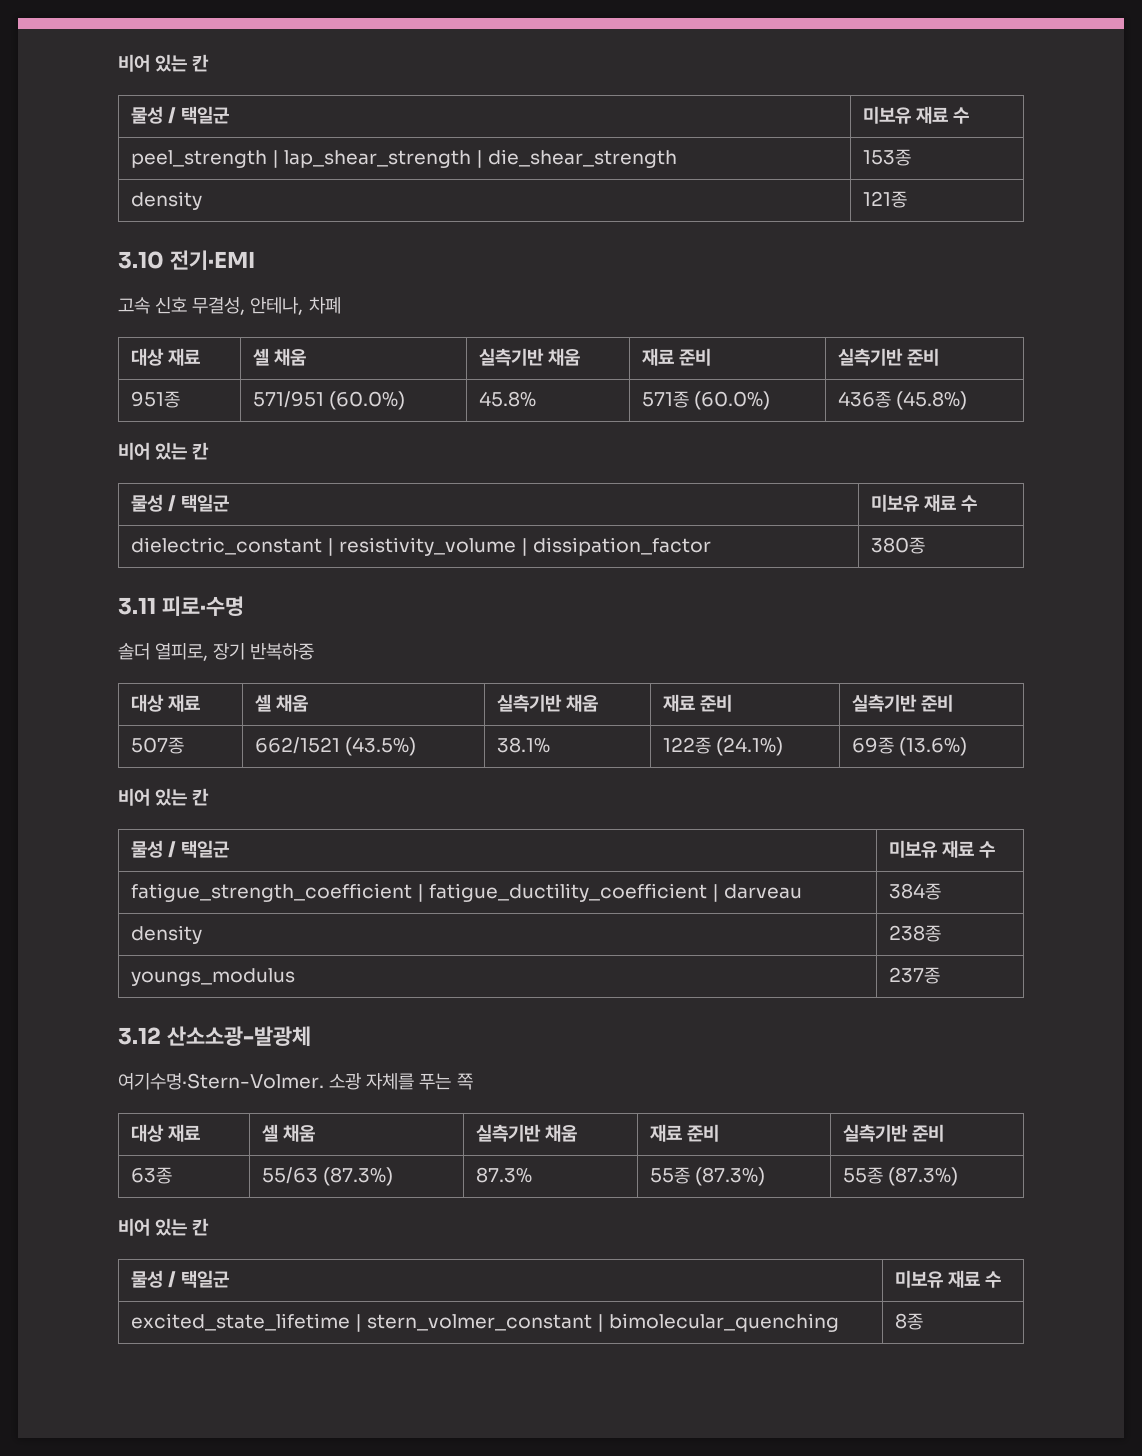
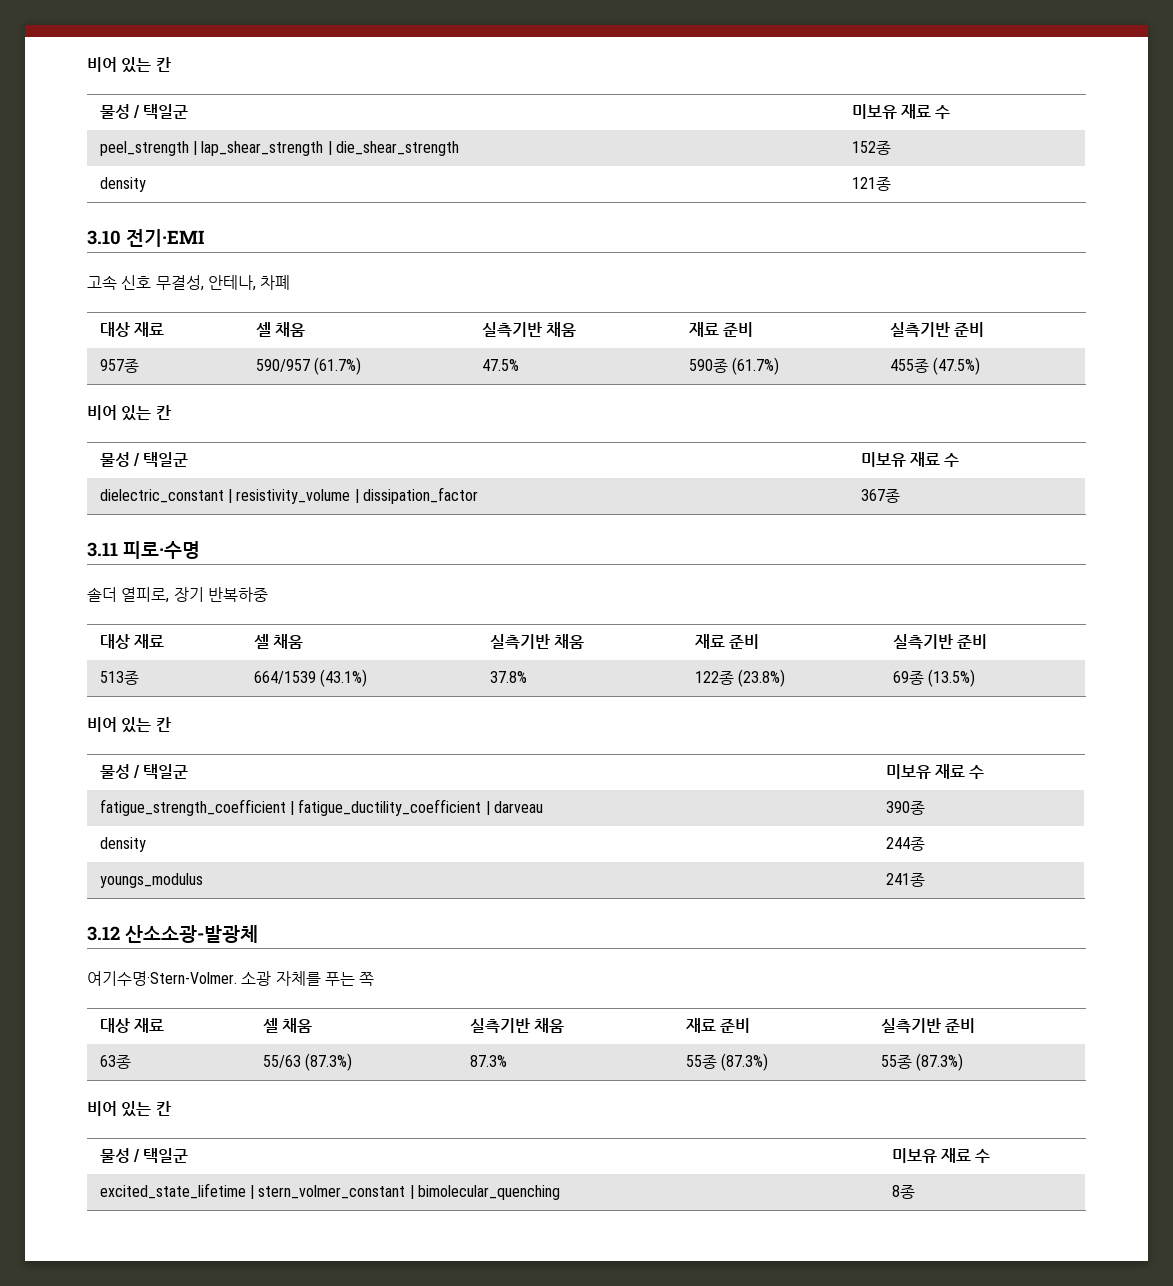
- peel_strength | lap_shear_strength | die_shear_strength | 153종
+ peel_strength | lap_shear_strength | die_shear_strength | 152종
- 951종 | 571/951 (60.0%) | 45.8% | 571종 (60.0%) | 436종 (45.8%)
+ 957종 | 590/957 (61.7%) | 47.5% | 590종 (61.7%) | 455종 (47.5%)
- dielectric_constant | resistivity_volume | dissipation_factor | 380종
+ dielectric_constant | resistivity_volume | dissipation_factor | 367종
- 507종 | 662/1521 (43.5%) | 38.1% | 122종 (24.1%) | 69종 (13.6%)
+ 513종 | 664/1539 (43.1%) | 37.8% | 122종 (23.8%) | 69종 (13.5%)
- fatigue_strength_coefficient | fatigue_ductility_coefficient | darveau | 384종
- density | 238종
+ fatigue_strength_coefficient | fatigue_ductility_coefficient | darveau | 390종
+ density | 244종
- youngs_modulus | 237종
+ youngs_modulus | 241종

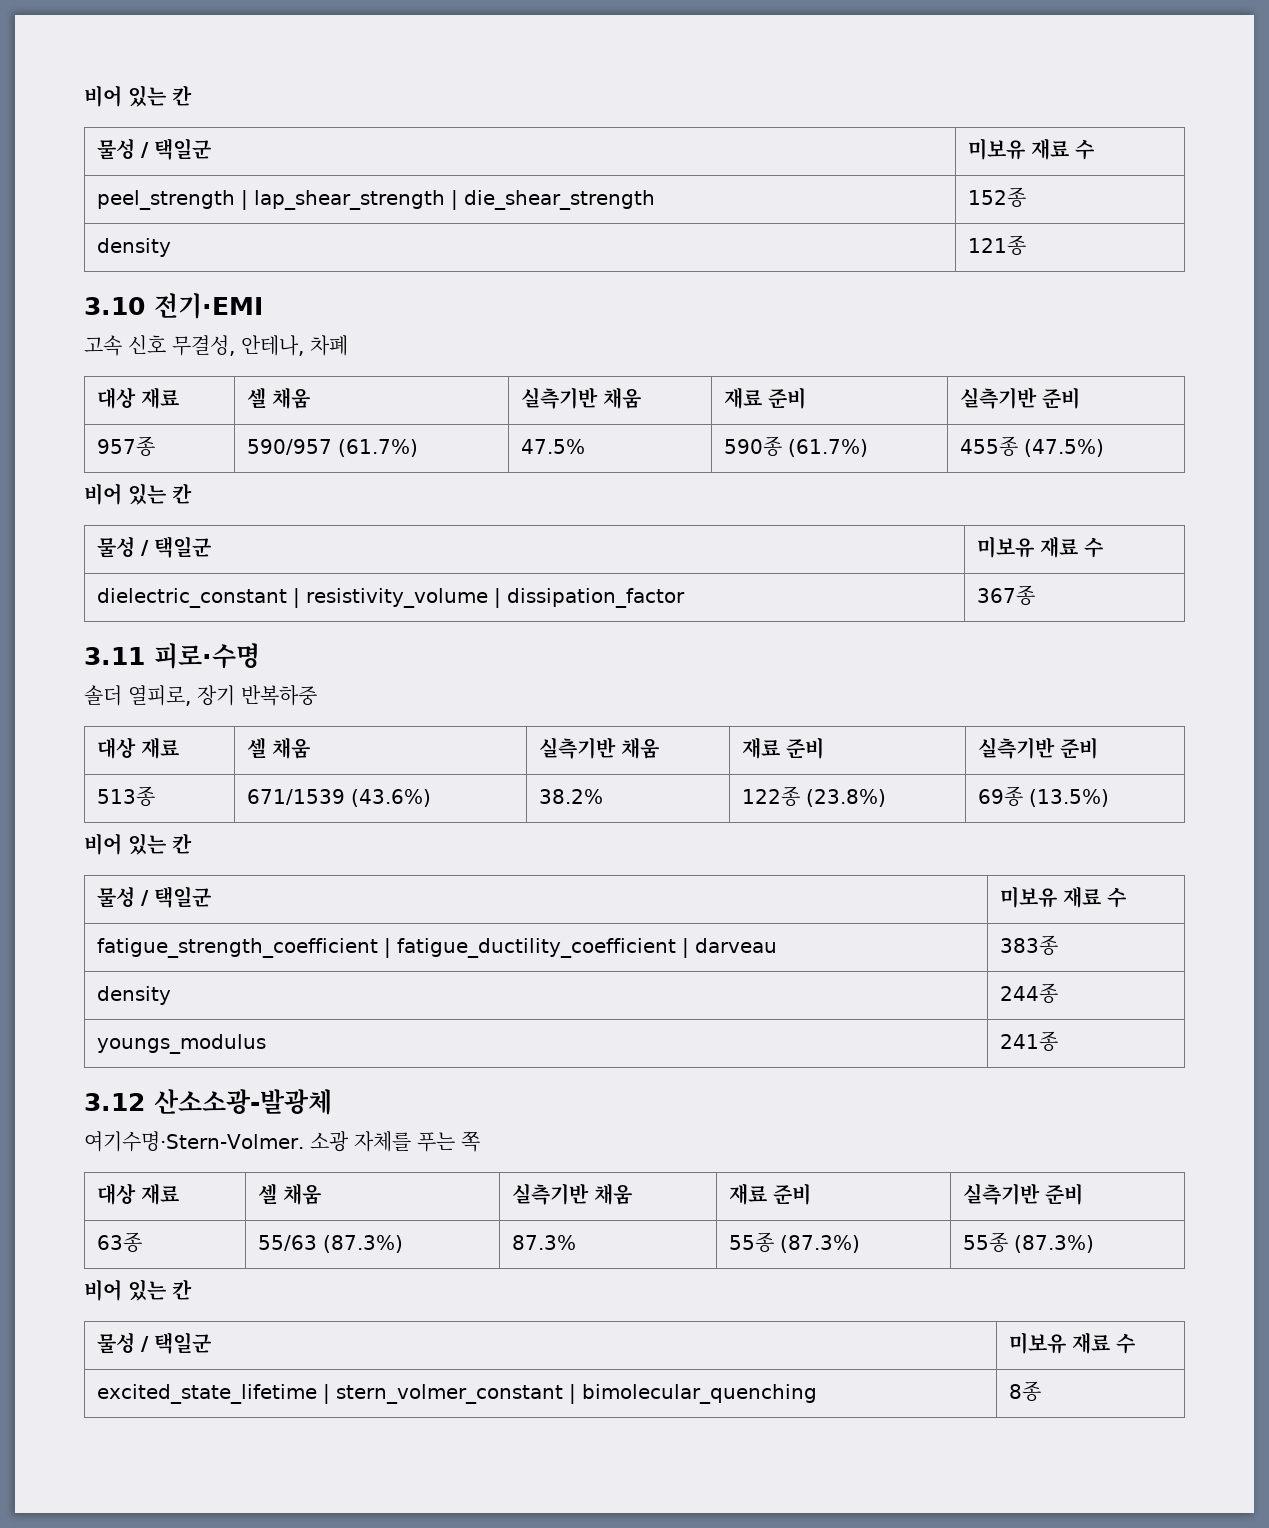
- 513종 | 664/1539 (43.1%) | 37.8% | 122종 (23.8%) | 69종 (13.5%)
+ 513종 | 671/1539 (43.6%) | 38.2% | 122종 (23.8%) | 69종 (13.5%)
- fatigue_strength_coefficient | fatigue_ductility_coefficient | darveau | 390종
+ fatigue_strength_coefficient | fatigue_ductility_coefficient | darveau | 383종

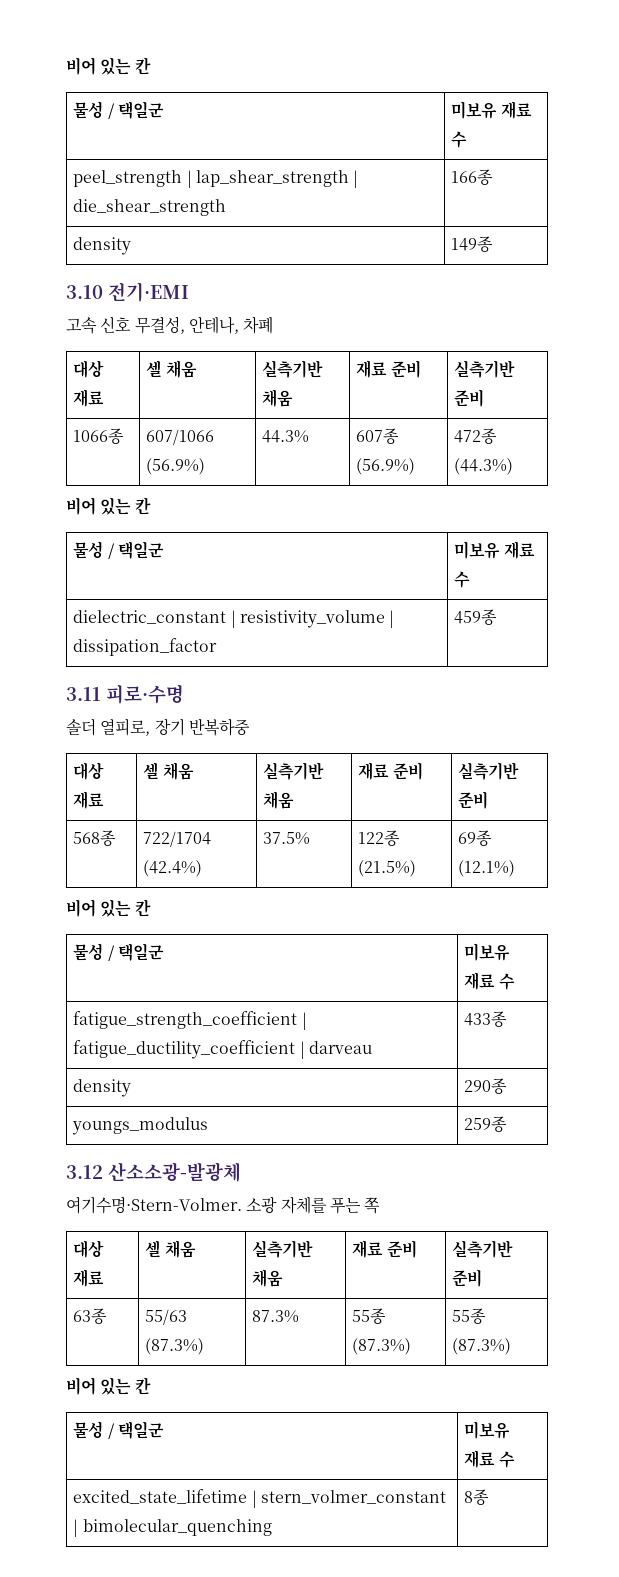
- peel_strength | lap_shear_strength | die_shear_strength | 152종
- density | 121종
+ peel_strength | lap_shear_strength | die_shear_strength | 166종
+ density | 149종
- 957종 | 590/957 (61.7%) | 47.5% | 590종 (61.7%) | 455종 (47.5%)
+ 1066종 | 607/1066 (56.9%) | 44.3% | 607종 (56.9%) | 472종 (44.3%)
- dielectric_constant | resistivity_volume | dissipation_factor | 367종
+ dielectric_constant | resistivity_volume | dissipation_factor | 459종
- 513종 | 671/1539 (43.6%) | 38.2% | 122종 (23.8%) | 69종 (13.5%)
+ 568종 | 722/1704 (42.4%) | 37.5% | 122종 (21.5%) | 69종 (12.1%)
- fatigue_strength_coefficient | fatigue_ductility_coefficient | darveau | 383종
- density | 244종
+ fatigue_strength_coefficient | fatigue_ductility_coefficient | darveau | 433종
+ density | 290종
- youngs_modulus | 241종
+ youngs_modulus | 259종

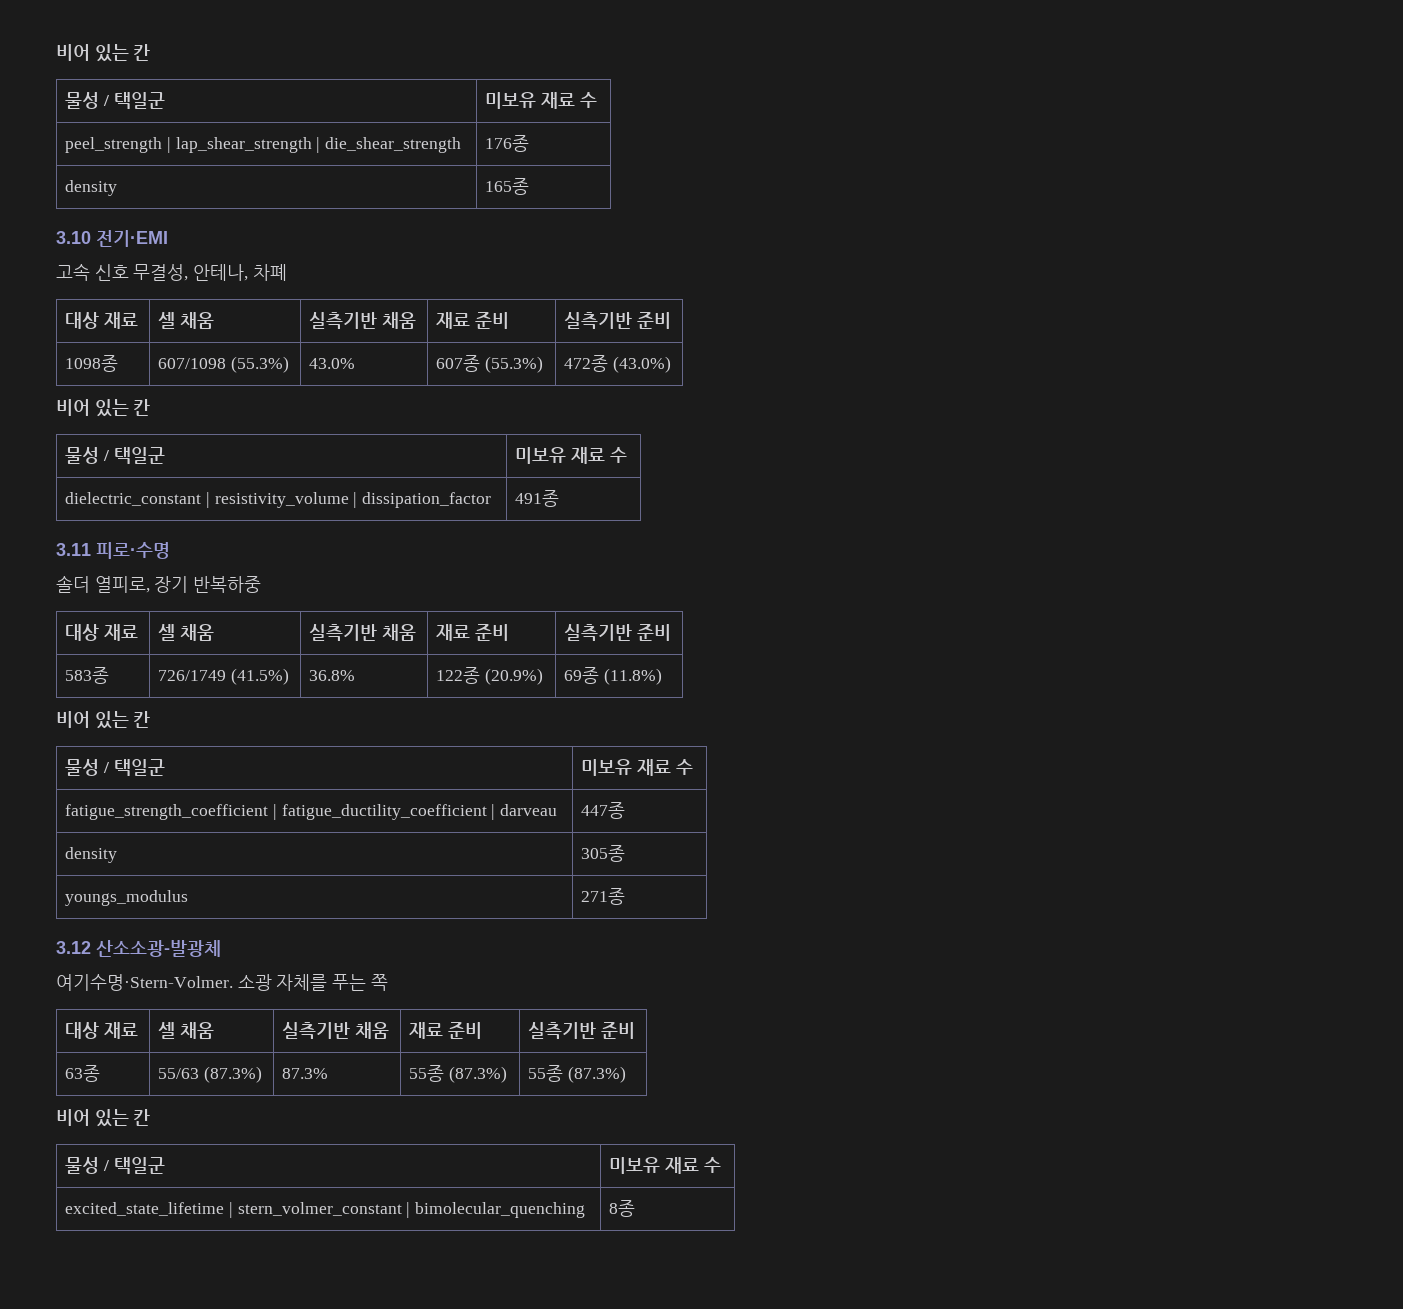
- peel_strength | lap_shear_strength | die_shear_strength | 166종
- density | 149종
+ peel_strength | lap_shear_strength | die_shear_strength | 176종
+ density | 165종
- 1066종 | 607/1066 (56.9%) | 44.3% | 607종 (56.9%) | 472종 (44.3%)
+ 1098종 | 607/1098 (55.3%) | 43.0% | 607종 (55.3%) | 472종 (43.0%)
- dielectric_constant | resistivity_volume | dissipation_factor | 459종
+ dielectric_constant | resistivity_volume | dissipation_factor | 491종
- 568종 | 722/1704 (42.4%) | 37.5% | 122종 (21.5%) | 69종 (12.1%)
+ 583종 | 726/1749 (41.5%) | 36.8% | 122종 (20.9%) | 69종 (11.8%)
- fatigue_strength_coefficient | fatigue_ductility_coefficient | darveau | 433종
- density | 290종
+ fatigue_strength_coefficient | fatigue_ductility_coefficient | darveau | 447종
+ density | 305종
- youngs_modulus | 259종
+ youngs_modulus | 271종

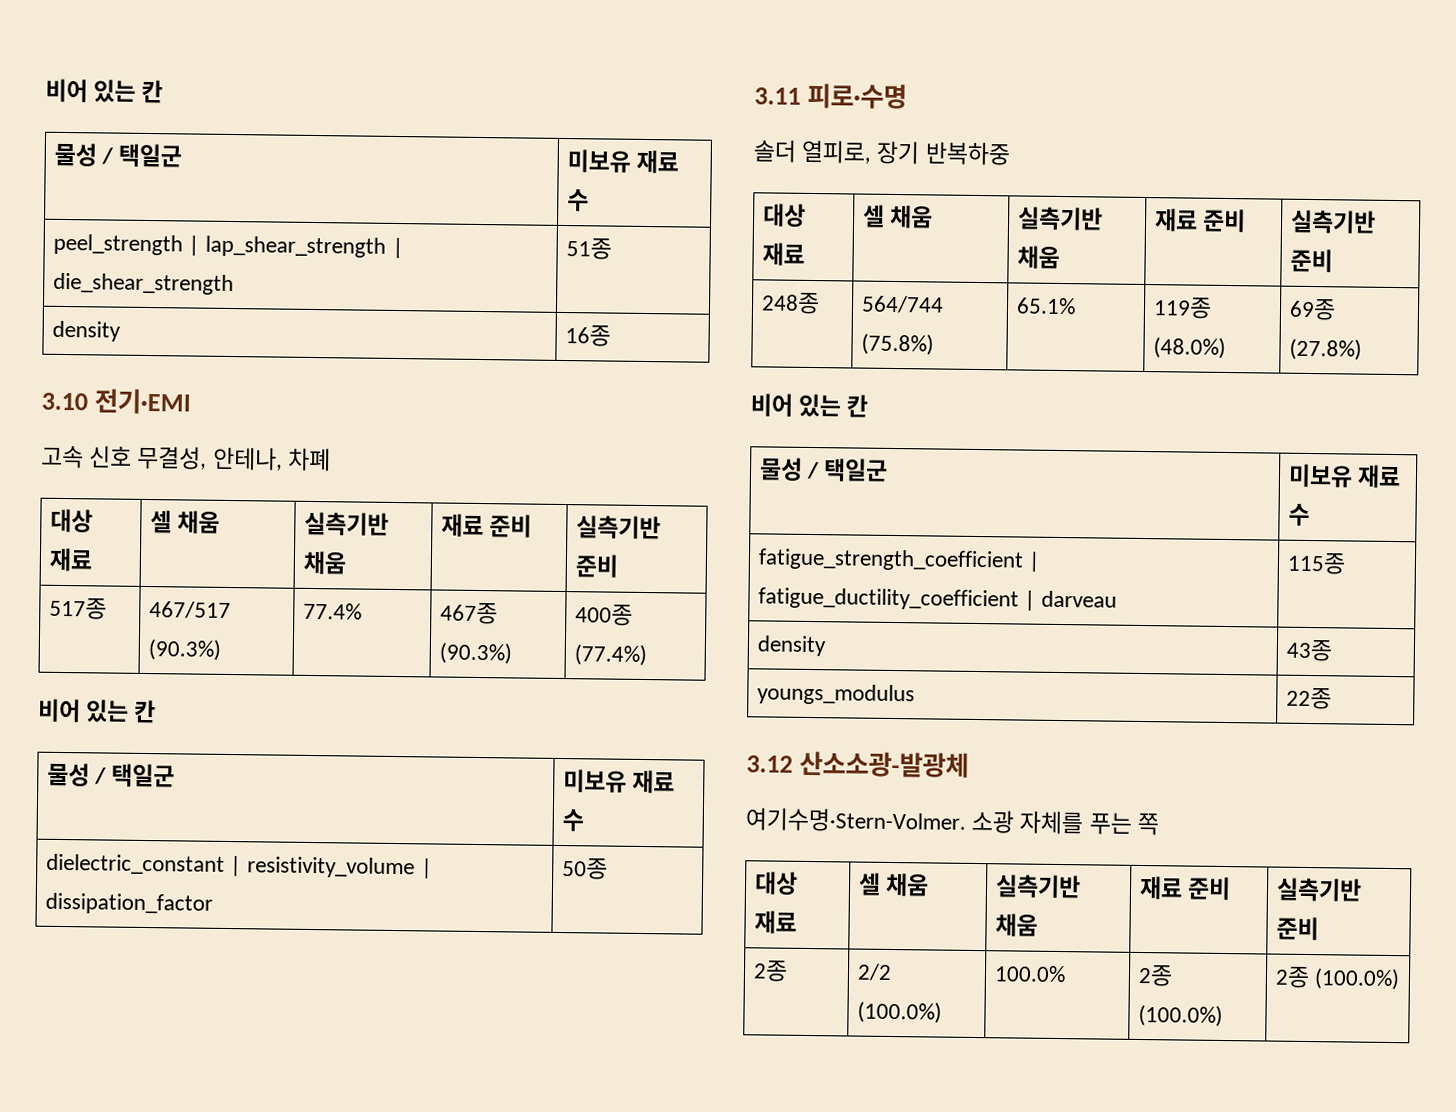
- peel_strength | lap_shear_strength | die_shear_strength | 176종
- density | 165종
+ peel_strength | lap_shear_strength | die_shear_strength | 51종
+ density | 16종
- 1098종 | 607/1098 (55.3%) | 43.0% | 607종 (55.3%) | 472종 (43.0%)
+ 517종 | 467/517 (90.3%) | 77.4% | 467종 (90.3%) | 400종 (77.4%)
- dielectric_constant | resistivity_volume | dissipation_factor | 491종
+ dielectric_constant | resistivity_volume | dissipation_factor | 50종
- 583종 | 726/1749 (41.5%) | 36.8% | 122종 (20.9%) | 69종 (11.8%)
+ 248종 | 564/744 (75.8%) | 65.1% | 119종 (48.0%) | 69종 (27.8%)
- fatigue_strength_coefficient | fatigue_ductility_coefficient | darveau | 447종
- density | 305종
+ fatigue_strength_coefficient | fatigue_ductility_coefficient | darveau | 115종
+ density | 43종
- youngs_modulus | 271종
+ youngs_modulus | 22종
- 63종 | 55/63 (87.3%) | 87.3% | 55종 (87.3%) | 55종 (87.3%)
- 비어 있는 칸
- 물성 / 택일군 | 미보유 재료 수
- excited_state_lifetime | stern_volmer_constant | bimolecular_quenching | 8종
+ 2종 | 2/2 (100.0%) | 100.0% | 2종 (100.0%) | 2종 (100.0%)

